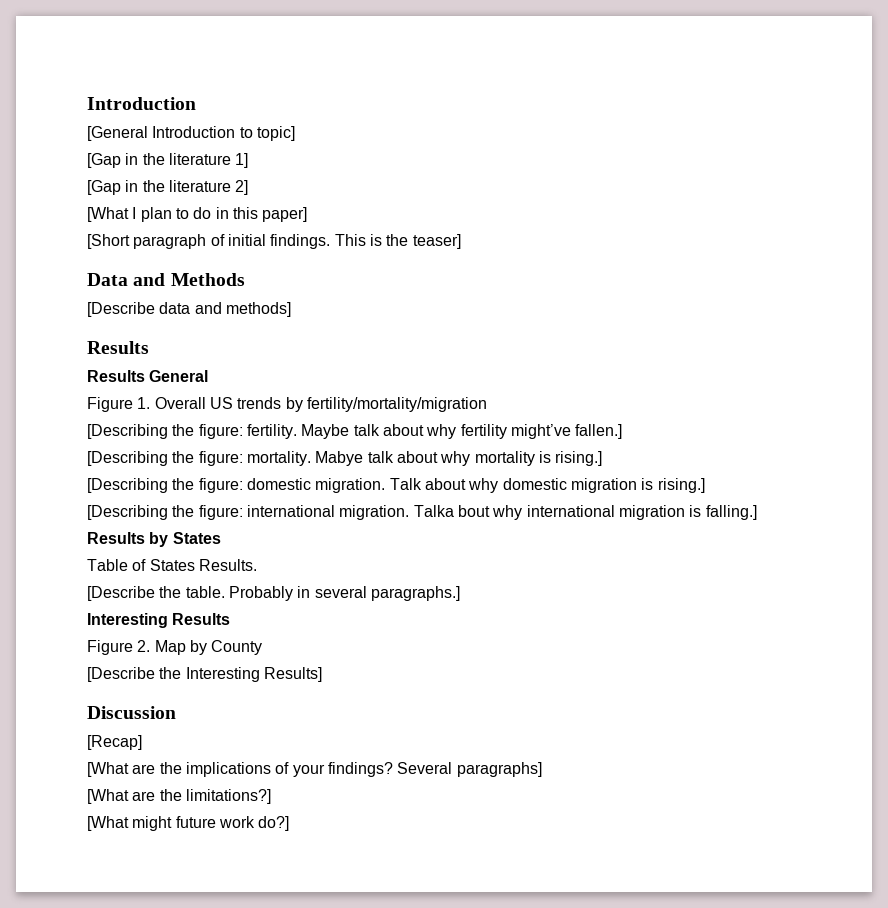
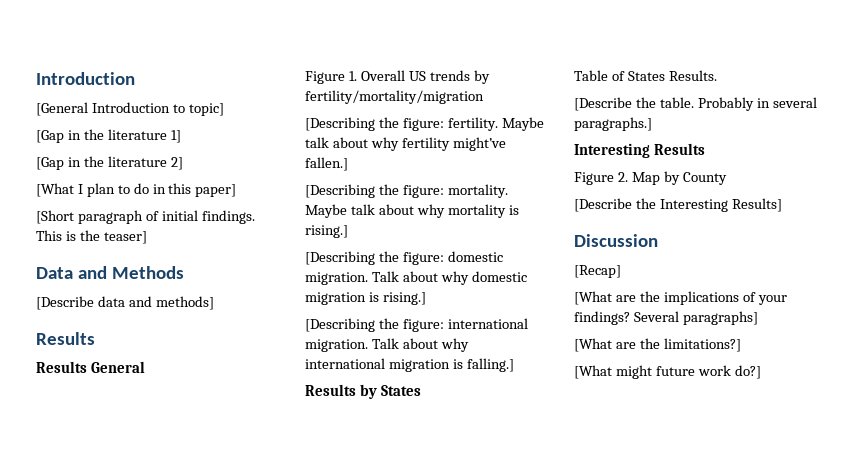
- Mabye talk about why mortality is rising.]
+ Maybe talk about why mortality is rising.]
- Talka bout why international migration is falling.]
+ Talk about why international migration is falling.]

